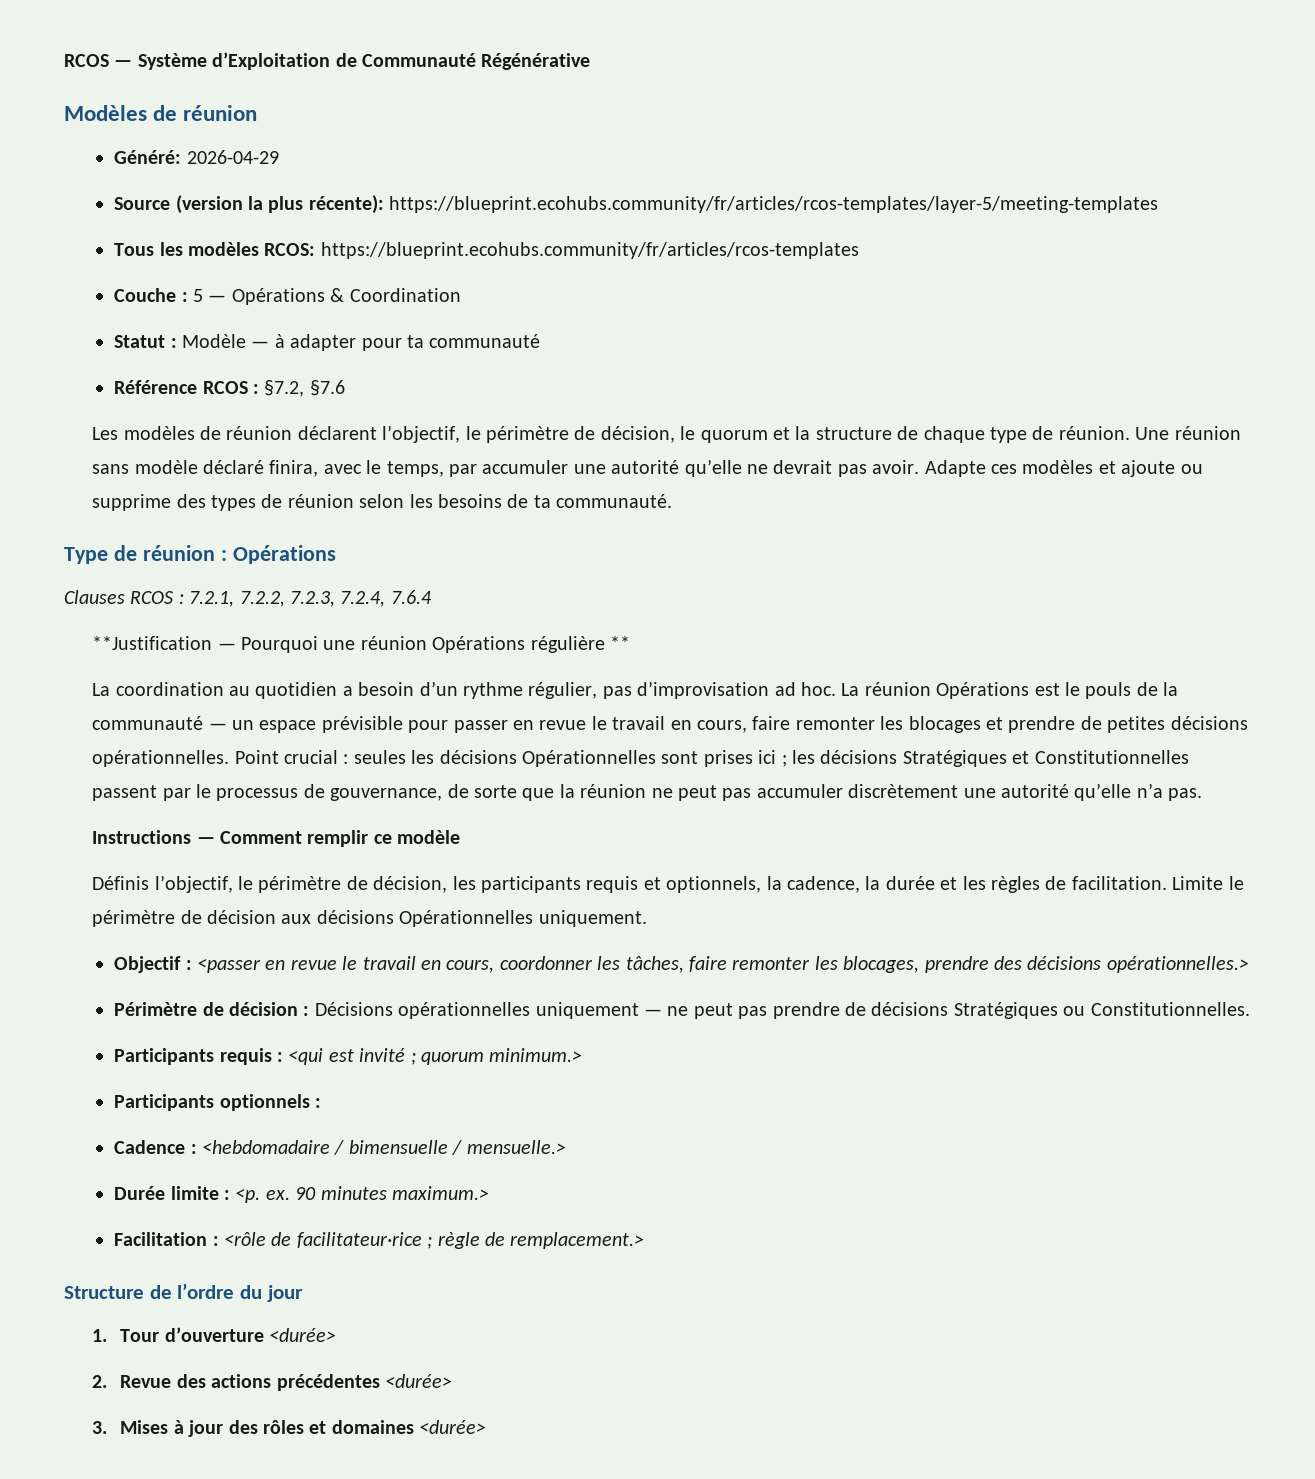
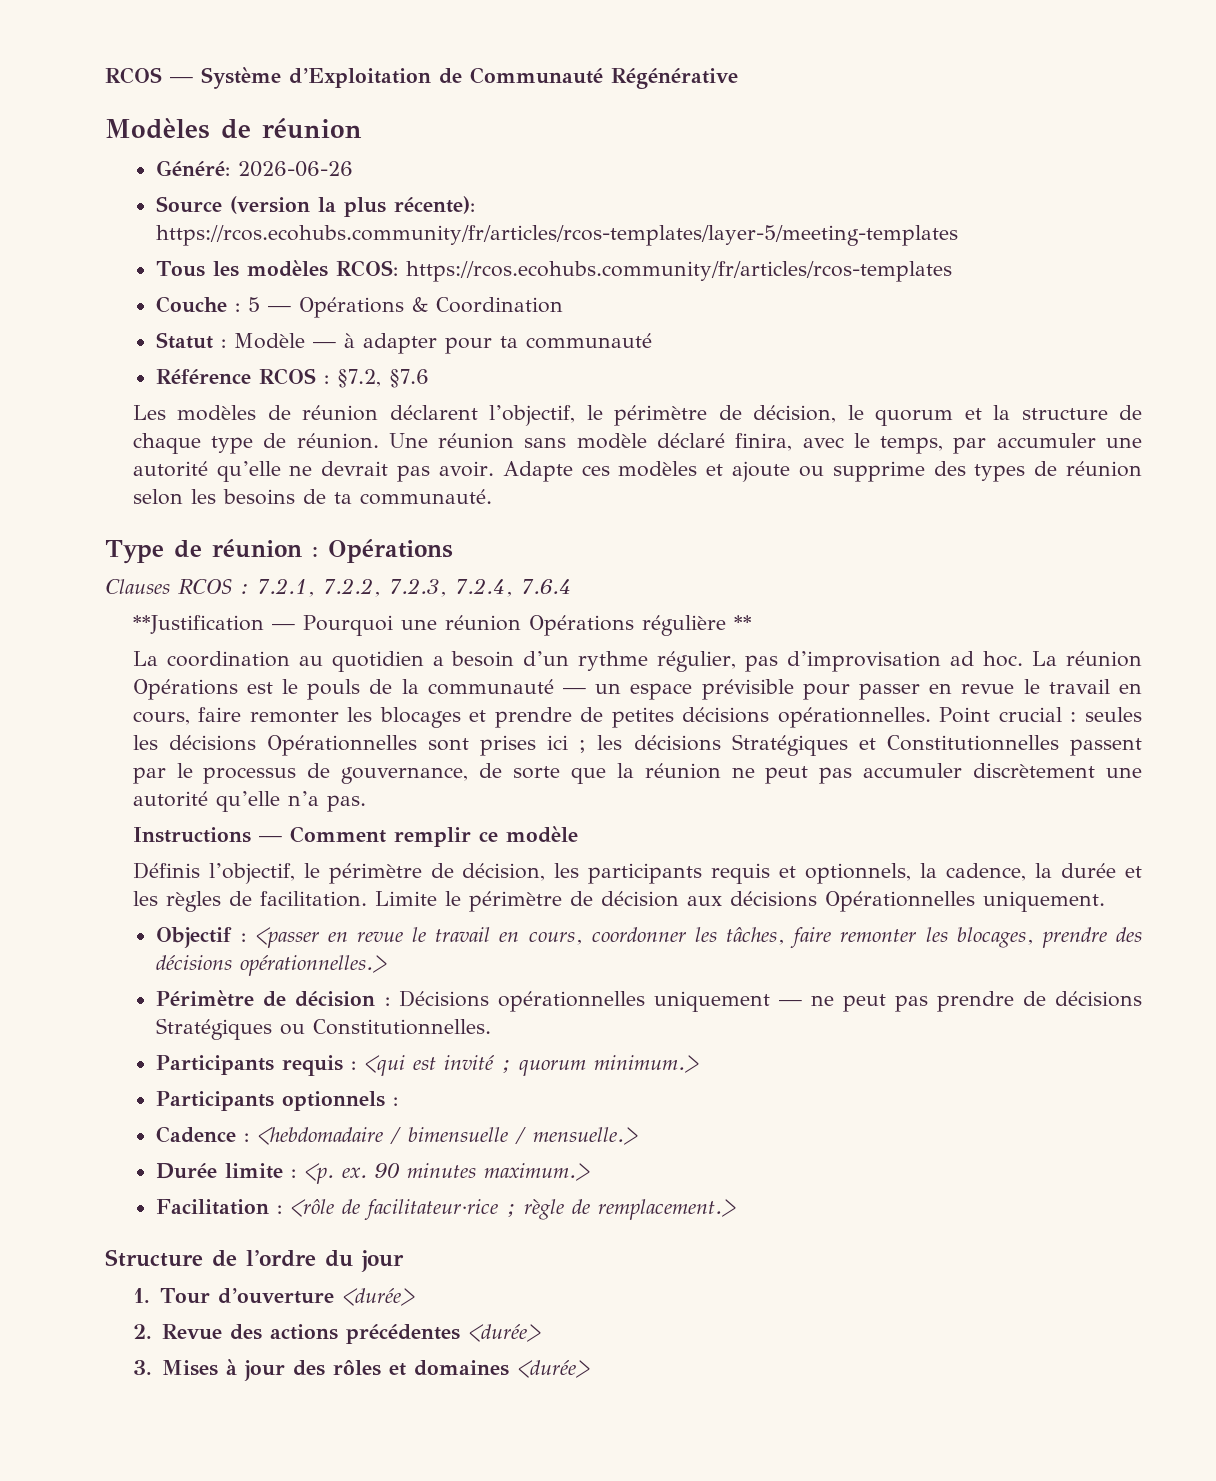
- Généré: 2026-04-29
+ Généré: 2026-06-26
- Source (version la plus récente): https://blueprint.ecohubs.community/fr/articles/rcos-templates/layer-5/meeting-templates
+ Source (version la plus récente): https://rcos.ecohubs.community/fr/articles/rcos-templates/layer-5/meeting-templates
- Tous les modèles RCOS: https://blueprint.ecohubs.community/fr/articles/rcos-templates
+ Tous les modèles RCOS: https://rcos.ecohubs.community/fr/articles/rcos-templates

